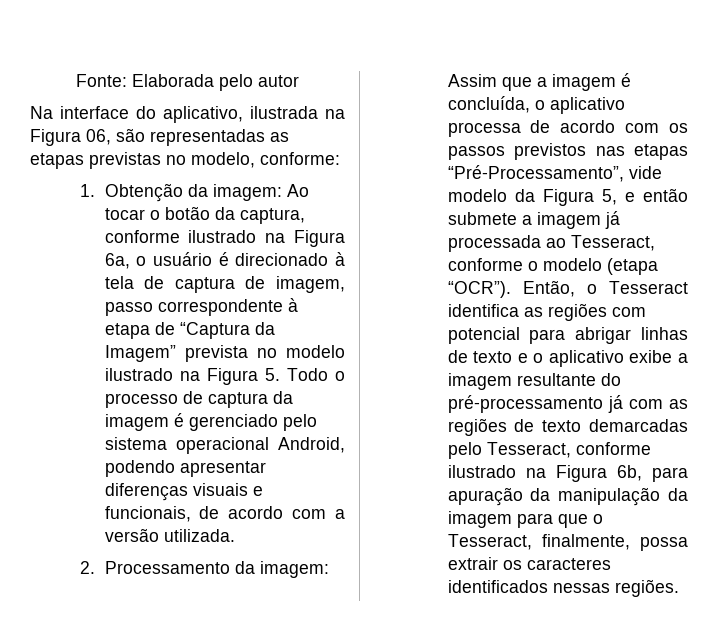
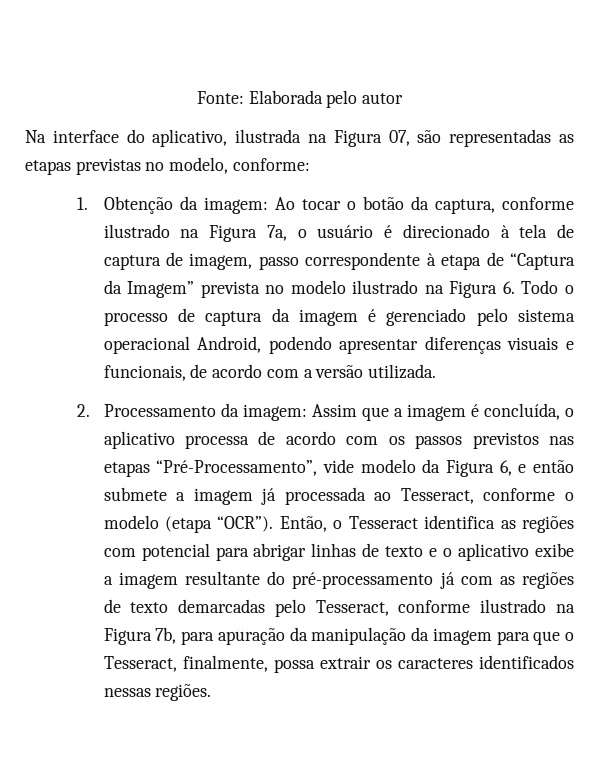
- Na interface do aplicativo, ilustrada na Figura 06, são representadas as etapas previstas no modelo, conforme:
+ Na interface do aplicativo, ilustrada na Figura 07, são representadas as etapas previstas no modelo, conforme:
- Ao tocar o botão da captura, conforme ilustrado na Figura 6a, o usuário é direcionado à tela de captura de imagem, passo correspondente à etapa de “Captura da Imagem” prevista no modelo ilustrado na Figura 5. Todo o processo de captura da imagem é gerenciado pelo sistema operacional Android, podendo apresentar diferenças visuais e funcionais, de acordo com a versão utilizada.
+ Ao tocar o botão da captura, conforme ilustrado na Figura 7a, o usuário é direcionado à tela de captura de imagem, passo correspondente à etapa de “Captura da Imagem” prevista no modelo ilustrado na Figura 6. Todo o processo de captura da imagem é gerenciado pelo sistema operacional Android, podendo apresentar diferenças visuais e funcionais, de acordo com a versão utilizada.
- 2. Processamento da imagem: Assim que a imagem é concluída, o aplicativo processa de acordo com os passos previstos nas etapas “Pré-Processamento”, vide modelo da Figura 5, e então submete a imagem já processada ao Tesseract, conforme o modelo (etapa “OCR”).
+ 2. Processamento da imagem: Assim que a imagem é concluída, o aplicativo processa de acordo com os passos previstos nas etapas “Pré-Processamento”, vide modelo da Figura 6, e então submete a imagem já processada ao Tesseract, conforme o modelo (etapa “OCR”).
- Então, o Tesseract identifica as regiões com potencial para abrigar linhas de texto e o aplicativo exibe a imagem resultante do pré-processamento já com as regiões de texto demarcadas pelo Tesseract, conforme ilustrado na Figura 6b, para apuração da manipulação da imagem para que o Tesseract, finalmente, possa extrair os caracteres identificados nessas regiões.
+ Então, o Tesseract identifica as regiões com potencial para abrigar linhas de texto e o aplicativo exibe a imagem resultante do pré-processamento já com as regiões de texto demarcadas pelo Tesseract, conforme ilustrado na Figura 7b, para apuração da manipulação da imagem para que o Tesseract, finalmente, possa extrair os caracteres identificados nessas regiões.

